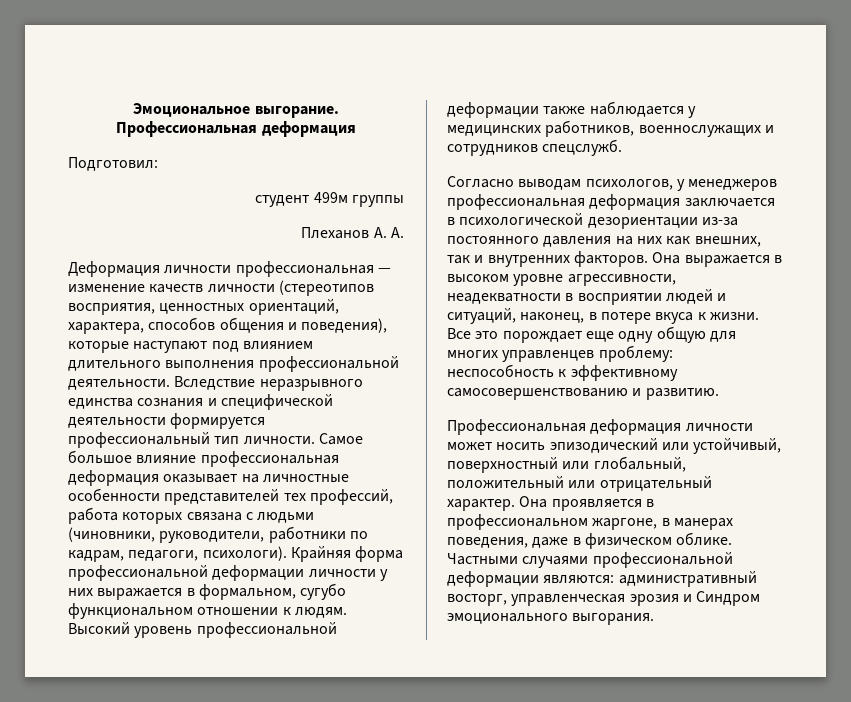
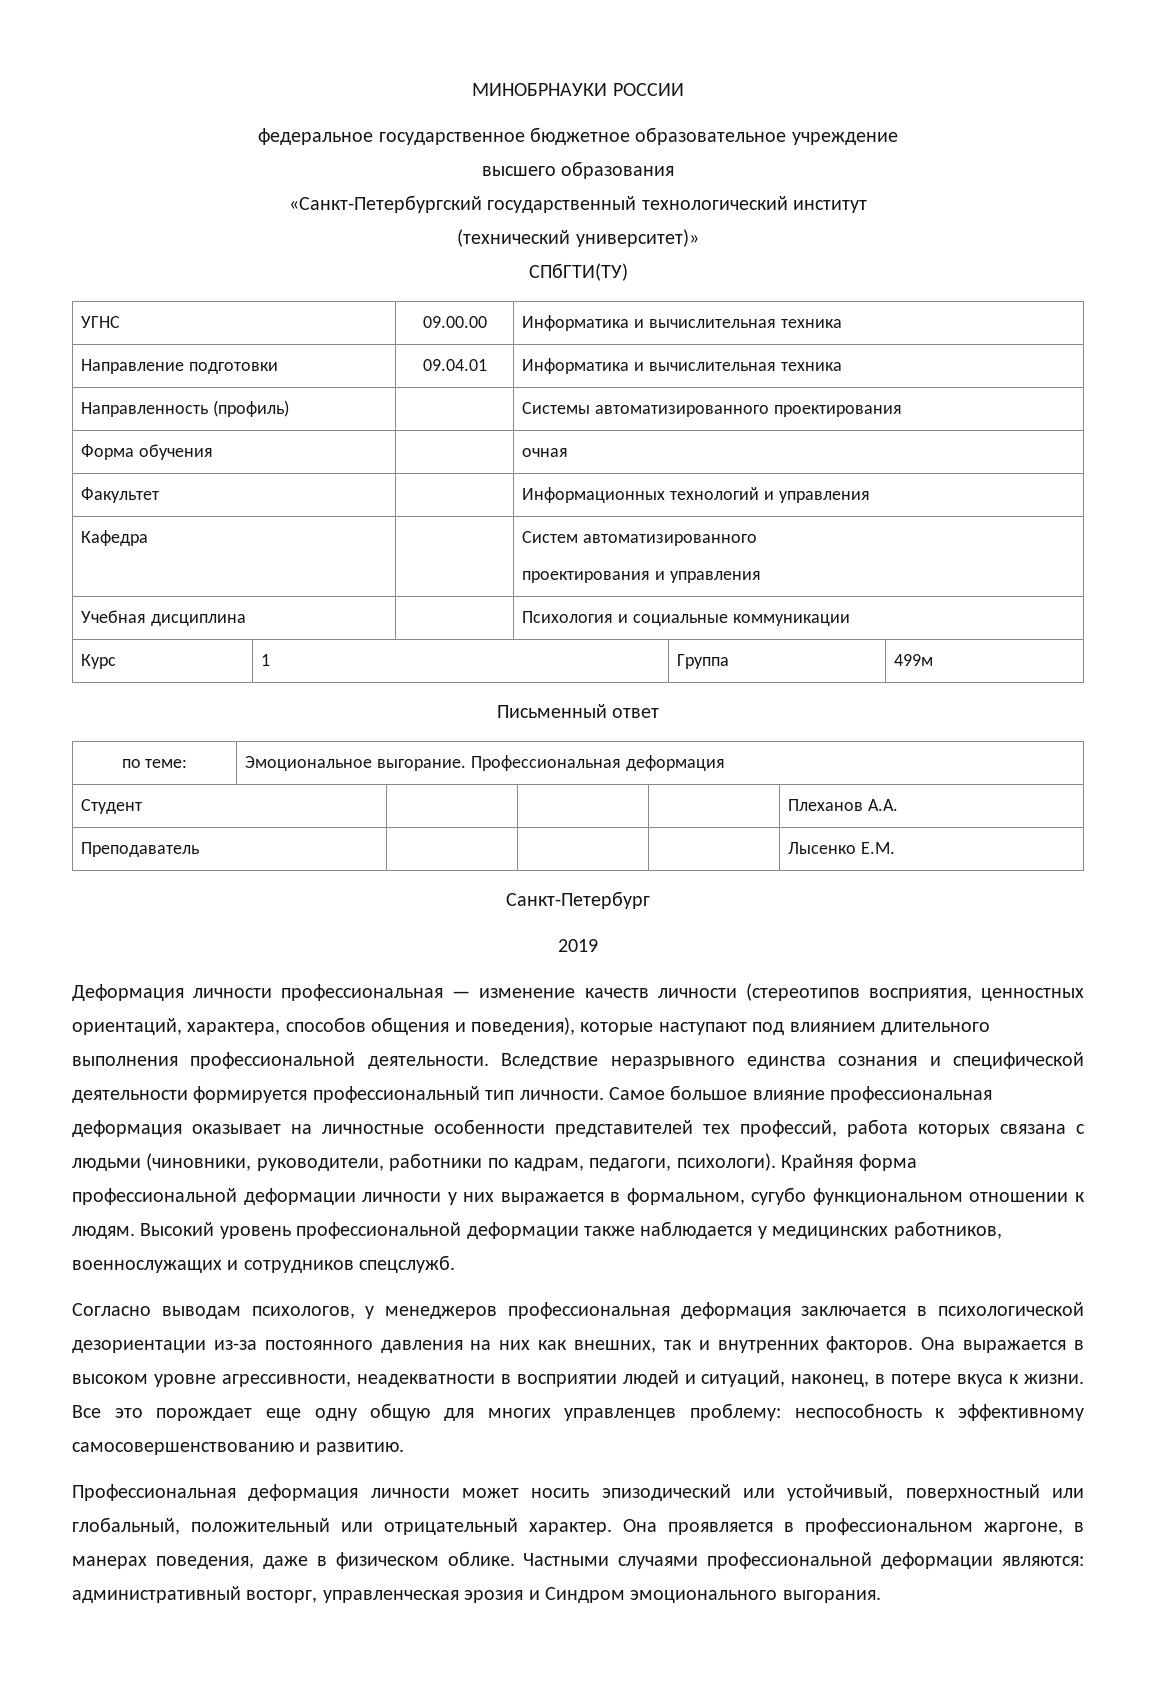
- Эмоциональное выгорание. Профессиональная деформация
- Подготовил:
- студент 499м группы
- Плеханов А. А.
+ МИНОБРНАУКИ РОССИИ
+ федеральное государственное бюджетное образовательное учреждение
+ высшего образования
+ «Санкт-Петербургский государственный технологический институт
+ (технический университет)»
+ СПбГТИ(ТУ)
+ УГНС | 09.00.00 | Информатика и вычислительная техника
+ Направление подготовки | 09.04.01 | Информатика и вычислительная техника
+ Направленность (профиль) | | Системы автоматизированного проектирования
+ Форма обучения | | очная
+ Факультет | | Информационных технологий и управления
+ Кафедра | | Систем автоматизированного
+ проектирования и управления
+ Учебная дисциплина | | Психология и социальные коммуникации
+ Курс | 1 | Группа | 499м
+ Письменный ответ
+ по теме: | Эмоциональное выгорание. Профессиональная деформация
+ Студент | | | | Плеханов А.А.
+ Преподаватель | | | | Лысенко Е.М.
+ Санкт-Петербург
+ 2019

